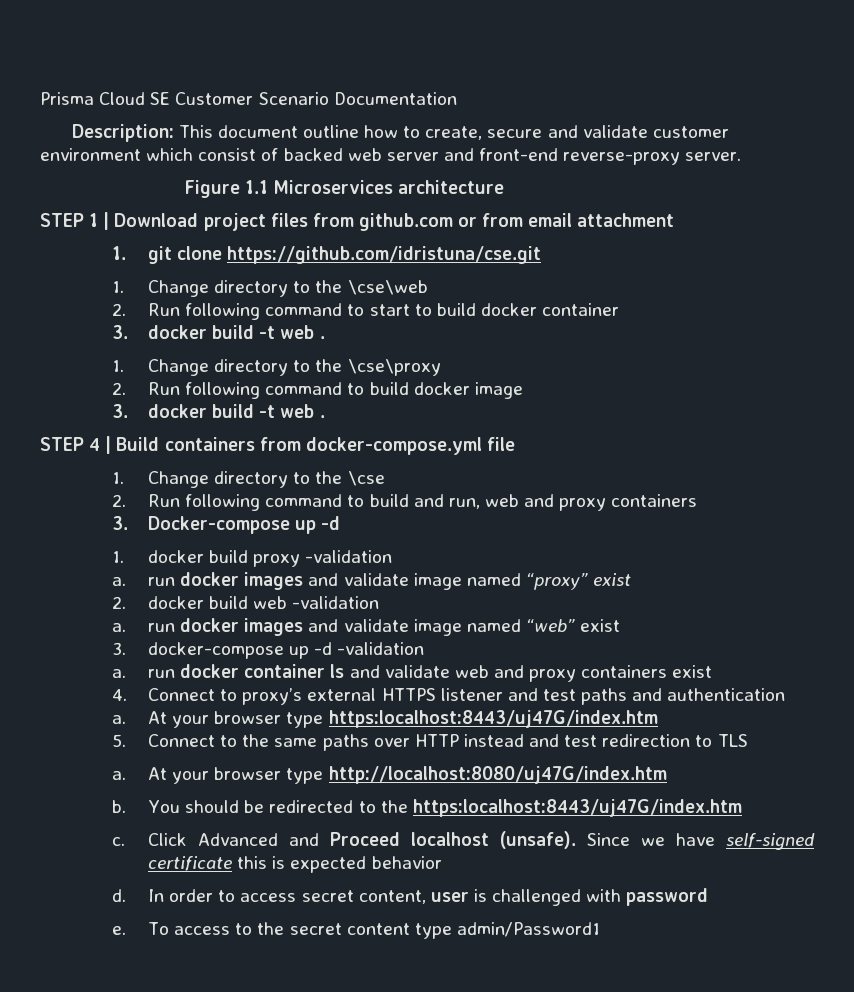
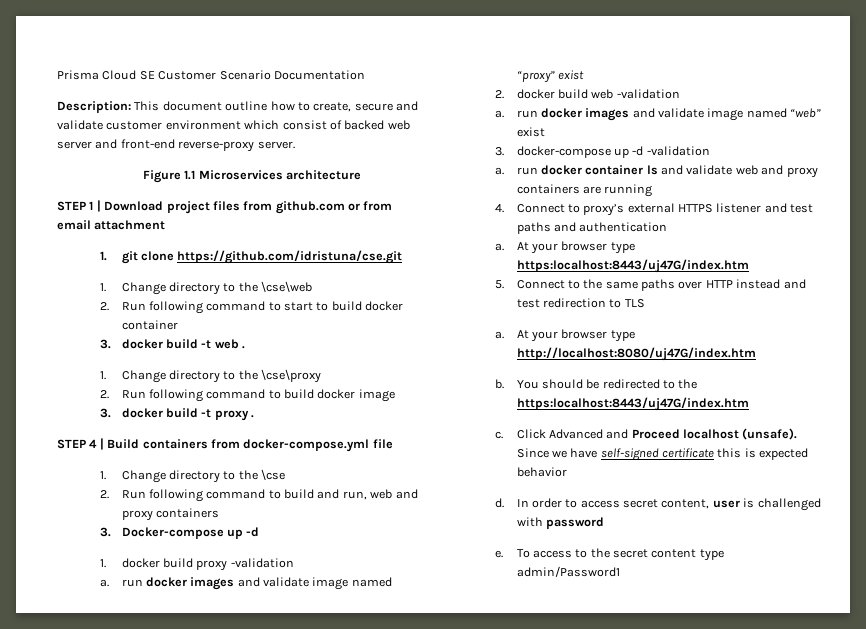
  2. Run following command to build docker image
- 3. docker build -t web .
+ 3. docker build -t proxy .
- a. run docker container ls and validate web and proxy containers exist
+ a. run docker container ls and validate web and proxy containers are running

